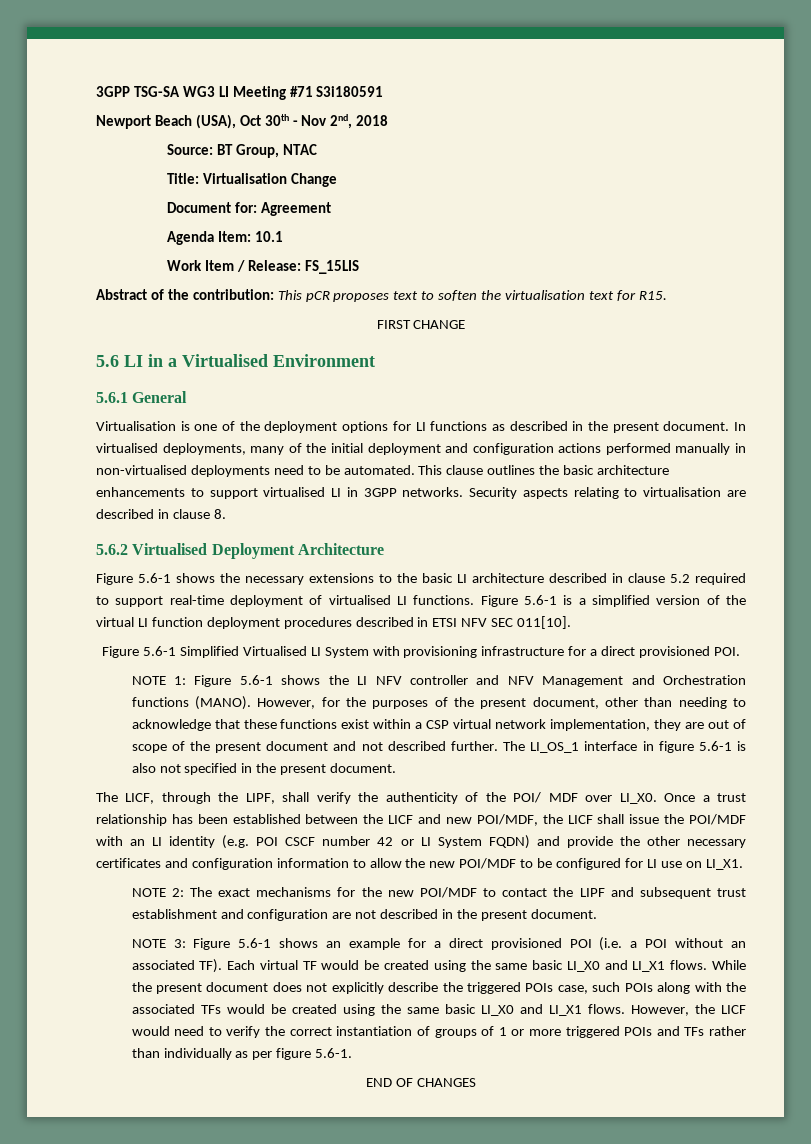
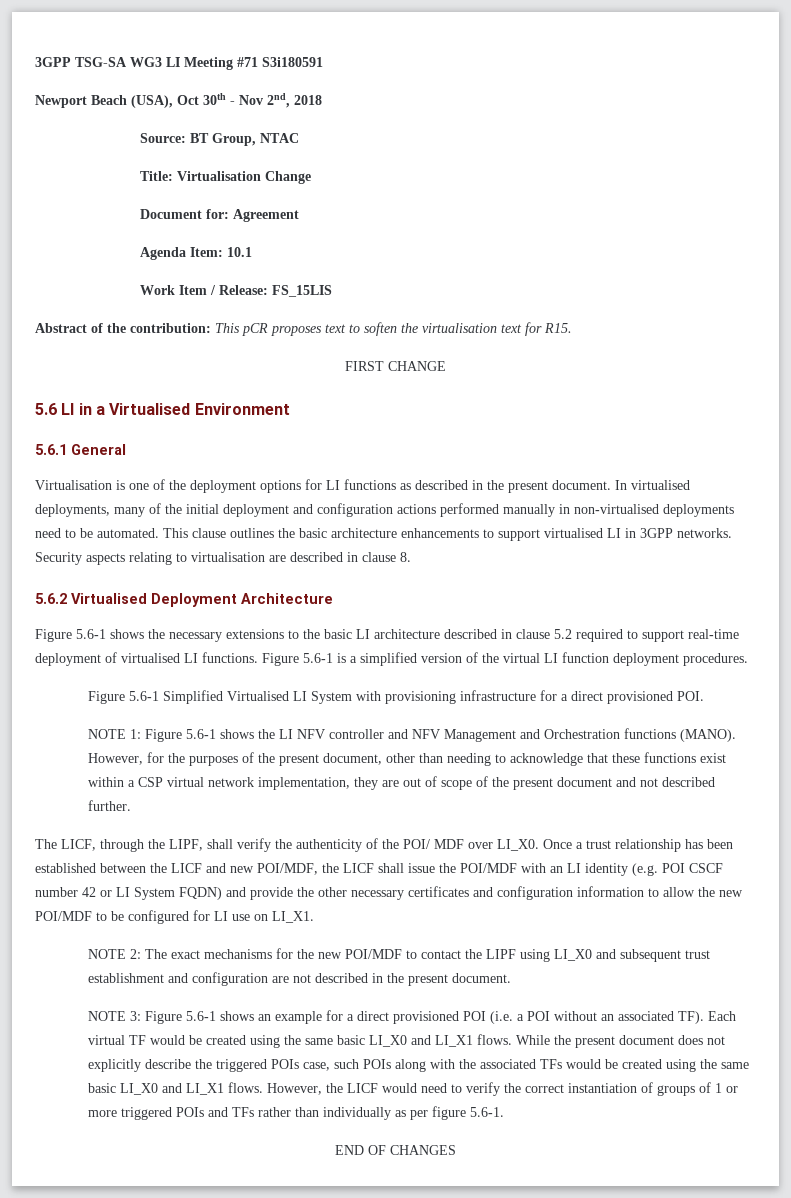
- Figure 5.6-1 is a simplified version of the virtual LI function deployment procedures described in ETSI NFV SEC 011[10].
+ Figure 5.6-1 is a simplified version of the virtual LI function deployment procedures.
- The LI_OS_1 interface in figure 5.6-1 is also not specified in the present document.
- NOTE 2: The exact mechanisms for the new POI/MDF to contact the LIPF and subsequent trust establishment and configuration are not described in the present document.
+ NOTE 2: The exact mechanisms for the new POI/MDF to contact the LIPF using LI_X0 and subsequent trust establishment and configuration are not described in the present document.

